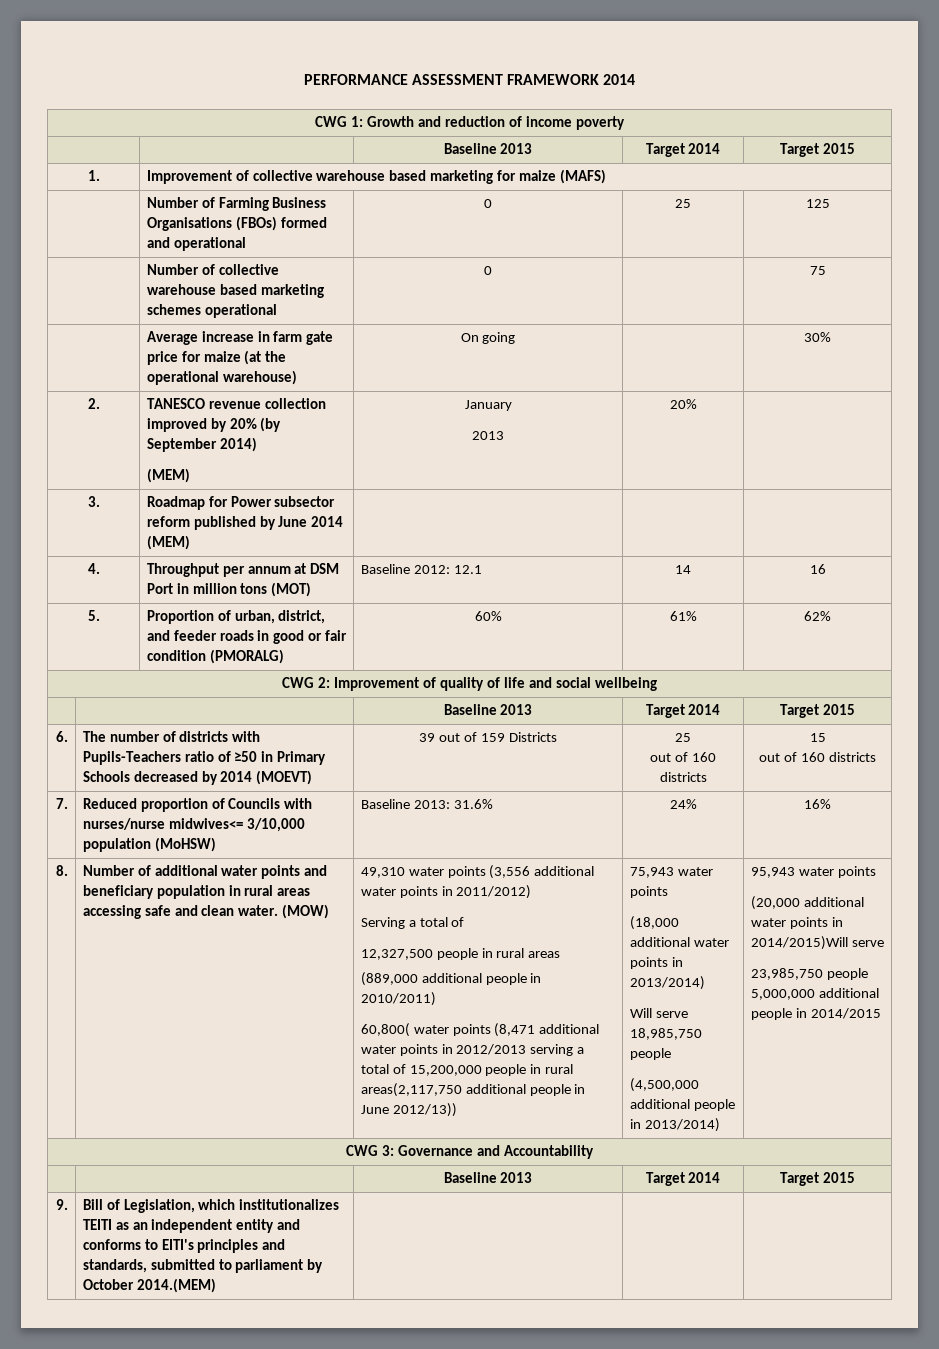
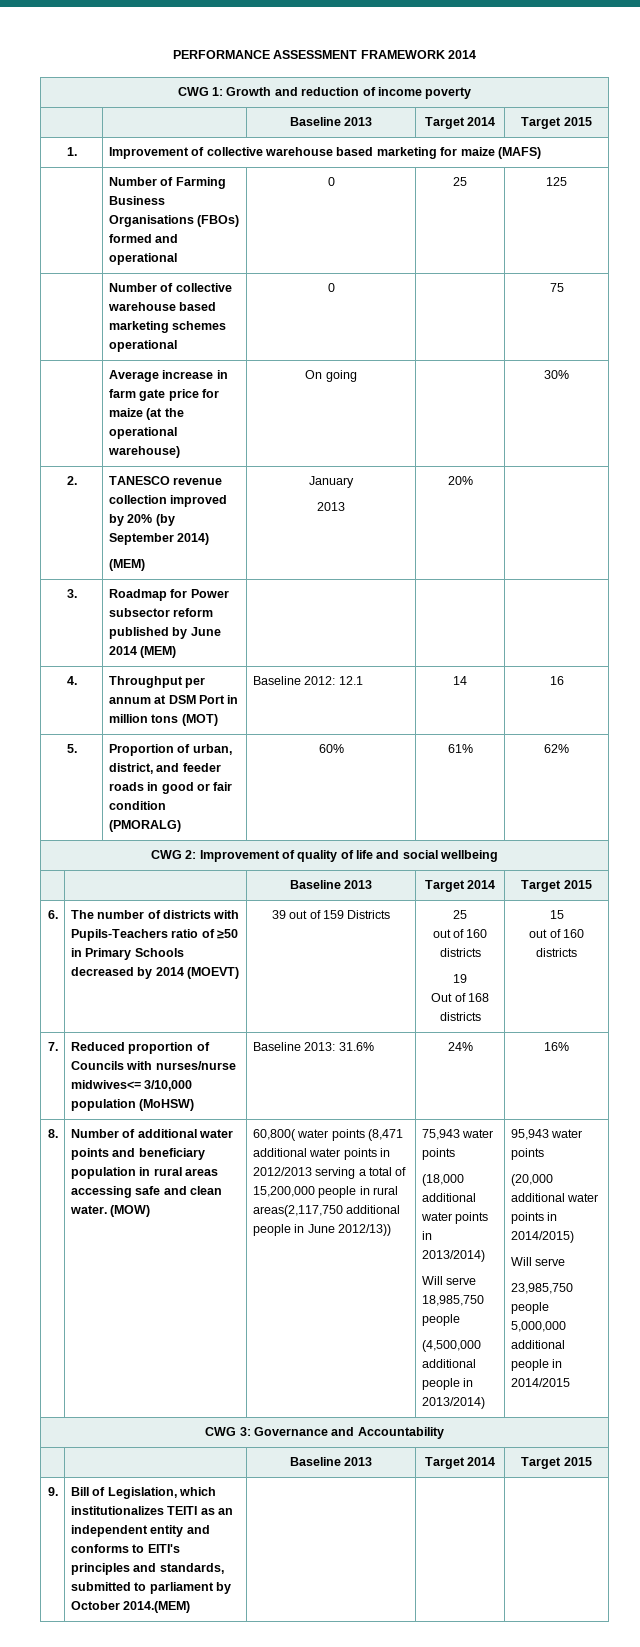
  6. | The number of districts with Pupils-Teachers ratio of ≥50 in Primary Schools decreased by 2014 (MOEVT) | 39 out of 159 Districts | 25
- out of 160 districts | 15
+ out of 160 districts
+ 19
+ Out of 168 districts | 15
- 49,310 water points (3,556 additional water points in 2011/2012)
- Serving a total of
- 12,327,500 people in rural areas
- (889,000 additional people in 2010/2011)
- (20,000 additional water points in 2014/2015)Will serve
+ (20,000 additional water points in 2014/2015)
+ Will serve

